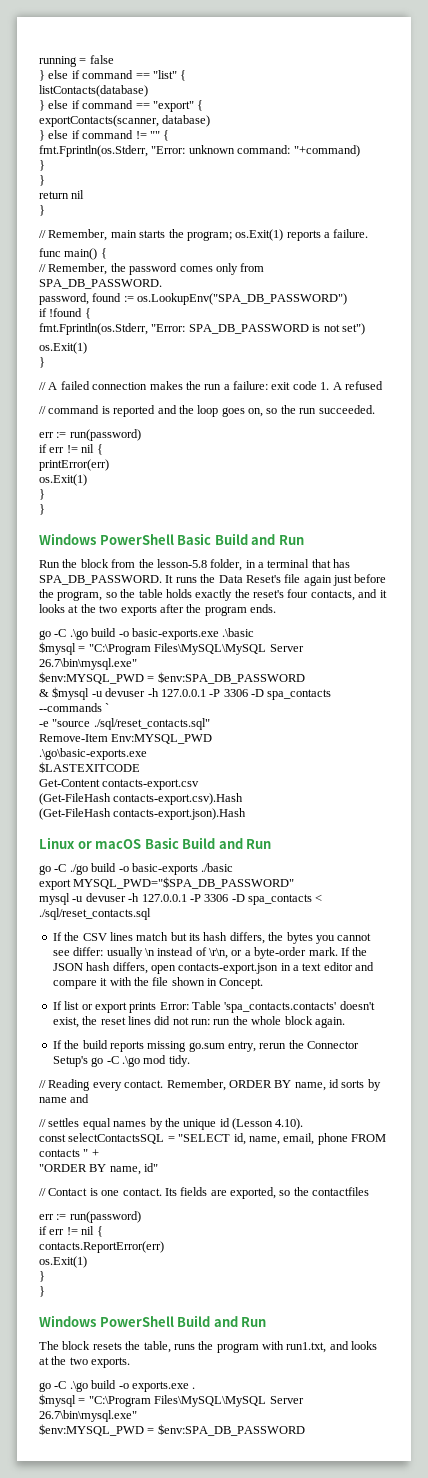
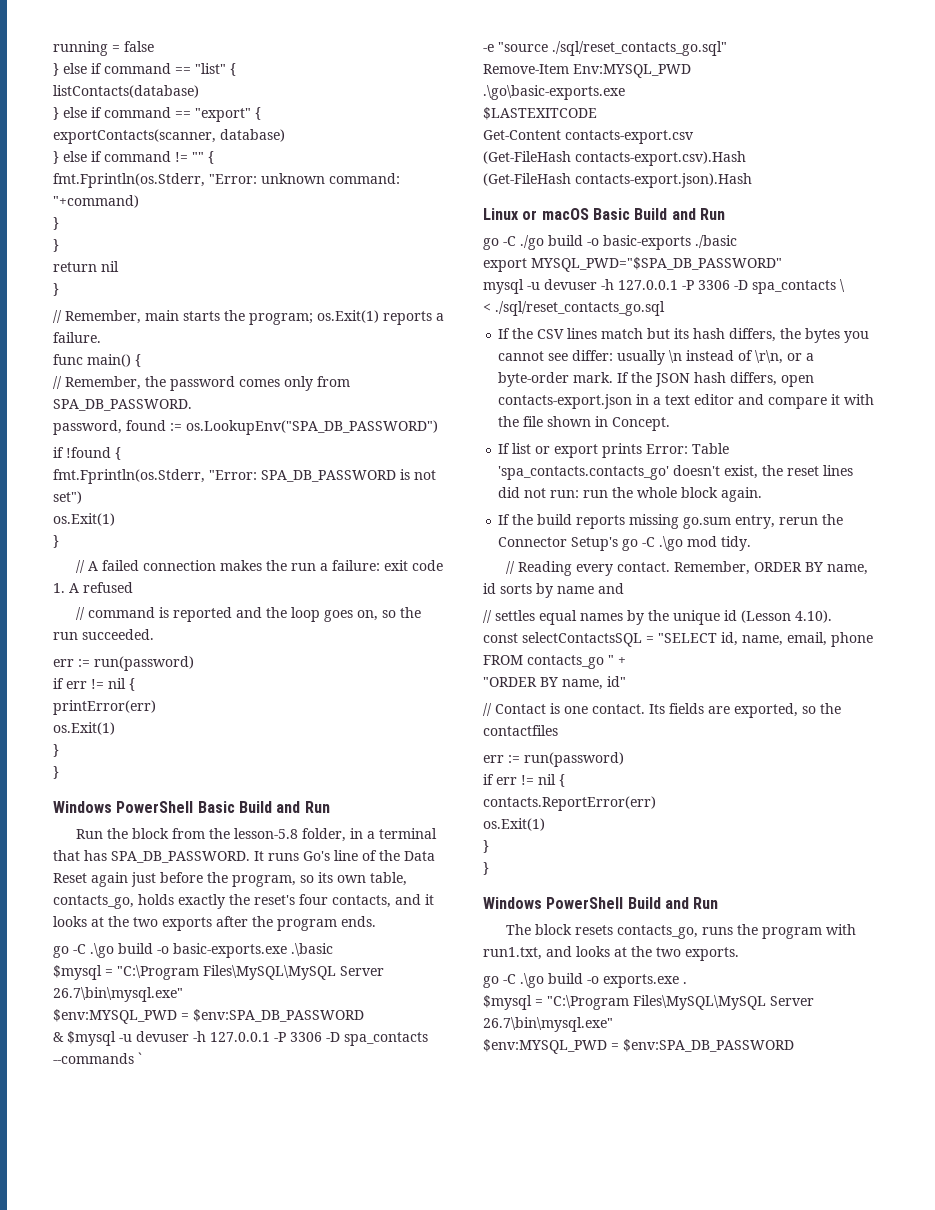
- It runs the Data Reset's file again just before the program, so the table holds exactly the reset's four contacts, and it looks at the two exports after the program ends.
+ It runs Go's line of the Data Reset again just before the program, so its own table, contacts_go, holds exactly the reset's four contacts, and it looks at the two exports after the program ends.
- -e "source ./sql/reset_contacts.sql"
+ -e "source ./sql/reset_contacts_go.sql"
- mysql -u devuser -h 127.0.0.1 -P 3306 -D spa_contacts < ./sql/reset_contacts.sql
+ mysql -u devuser -h 127.0.0.1 -P 3306 -D spa_contacts \
+ < ./sql/reset_contacts_go.sql
- If list or export prints Error: Table 'spa_contacts.contacts' doesn't exist, the reset lines did not run: run the whole block again.
+ If list or export prints Error: Table 'spa_contacts.contacts_go' doesn't exist, the reset lines did not run: run the whole block again.
- const selectContactsSQL = "SELECT id, name, email, phone FROM contacts " +
+ const selectContactsSQL = "SELECT id, name, email, phone FROM contacts_go " +
- The block resets the table, runs the program with run1.txt, and looks at the two exports.
+ The block resets contacts_go, runs the program with run1.txt, and looks at the two exports.

